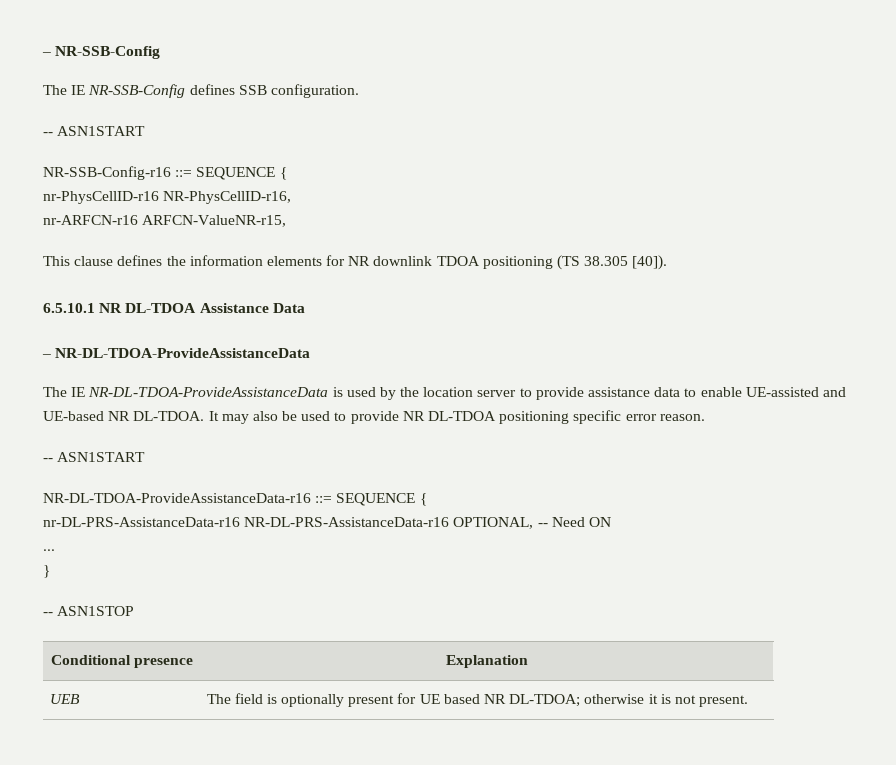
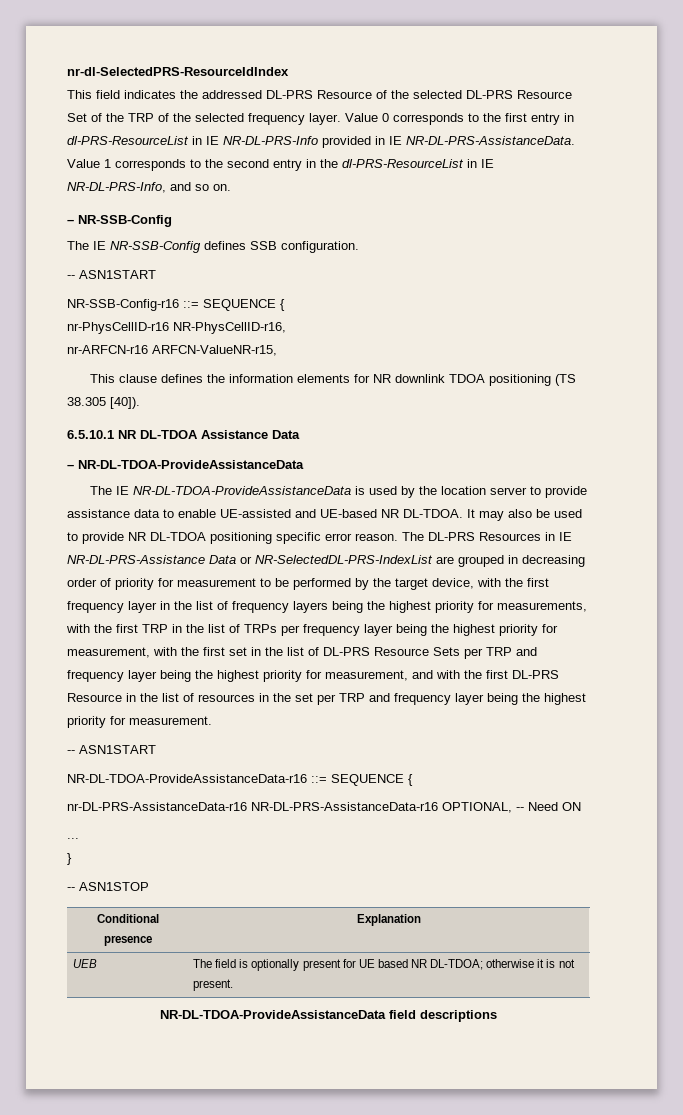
+ nr-dl-SelectedPRS-ResourceIdIndex
+ This field indicates the addressed DL-PRS Resource of the selected DL-PRS Resource Set of the TRP of the selected frequency layer. Value 0 corresponds to the first entry in dl-PRS-ResourceList in IE NR-DL-PRS-Info provided in IE NR-DL-PRS-AssistanceData. Value 1 corresponds to the second entry in the dl-PRS-ResourceList in IE NR-DL-PRS-Info, and so on.
+ The DL-PRS Resources in IE NR-DL-PRS-Assistance Data or NR-SelectedDL-PRS-IndexList are grouped in decreasing order of priority for measurement to be performed by the target device, with the first frequency layer in the list of frequency layers being the highest priority for measurements, with the first TRP in the list of TRPs per frequency layer being the highest priority for measurement, with the first set in the list of DL-PRS Resource Sets per TRP and frequency layer being the highest priority for measurement, and with the first DL-PRS Resource in the list of resources in the set per TRP and frequency layer being the highest priority for measurement.
+ NR-DL-TDOA-ProvideAssistanceData field descriptions

